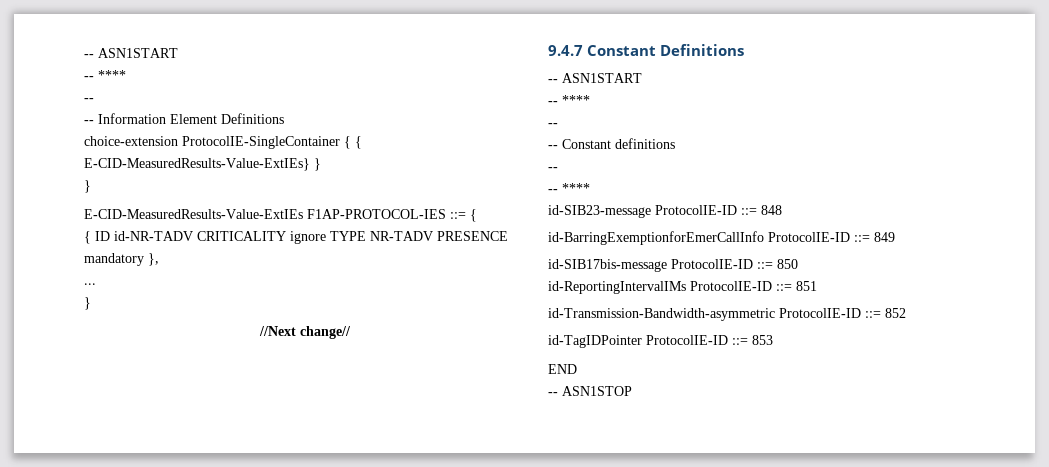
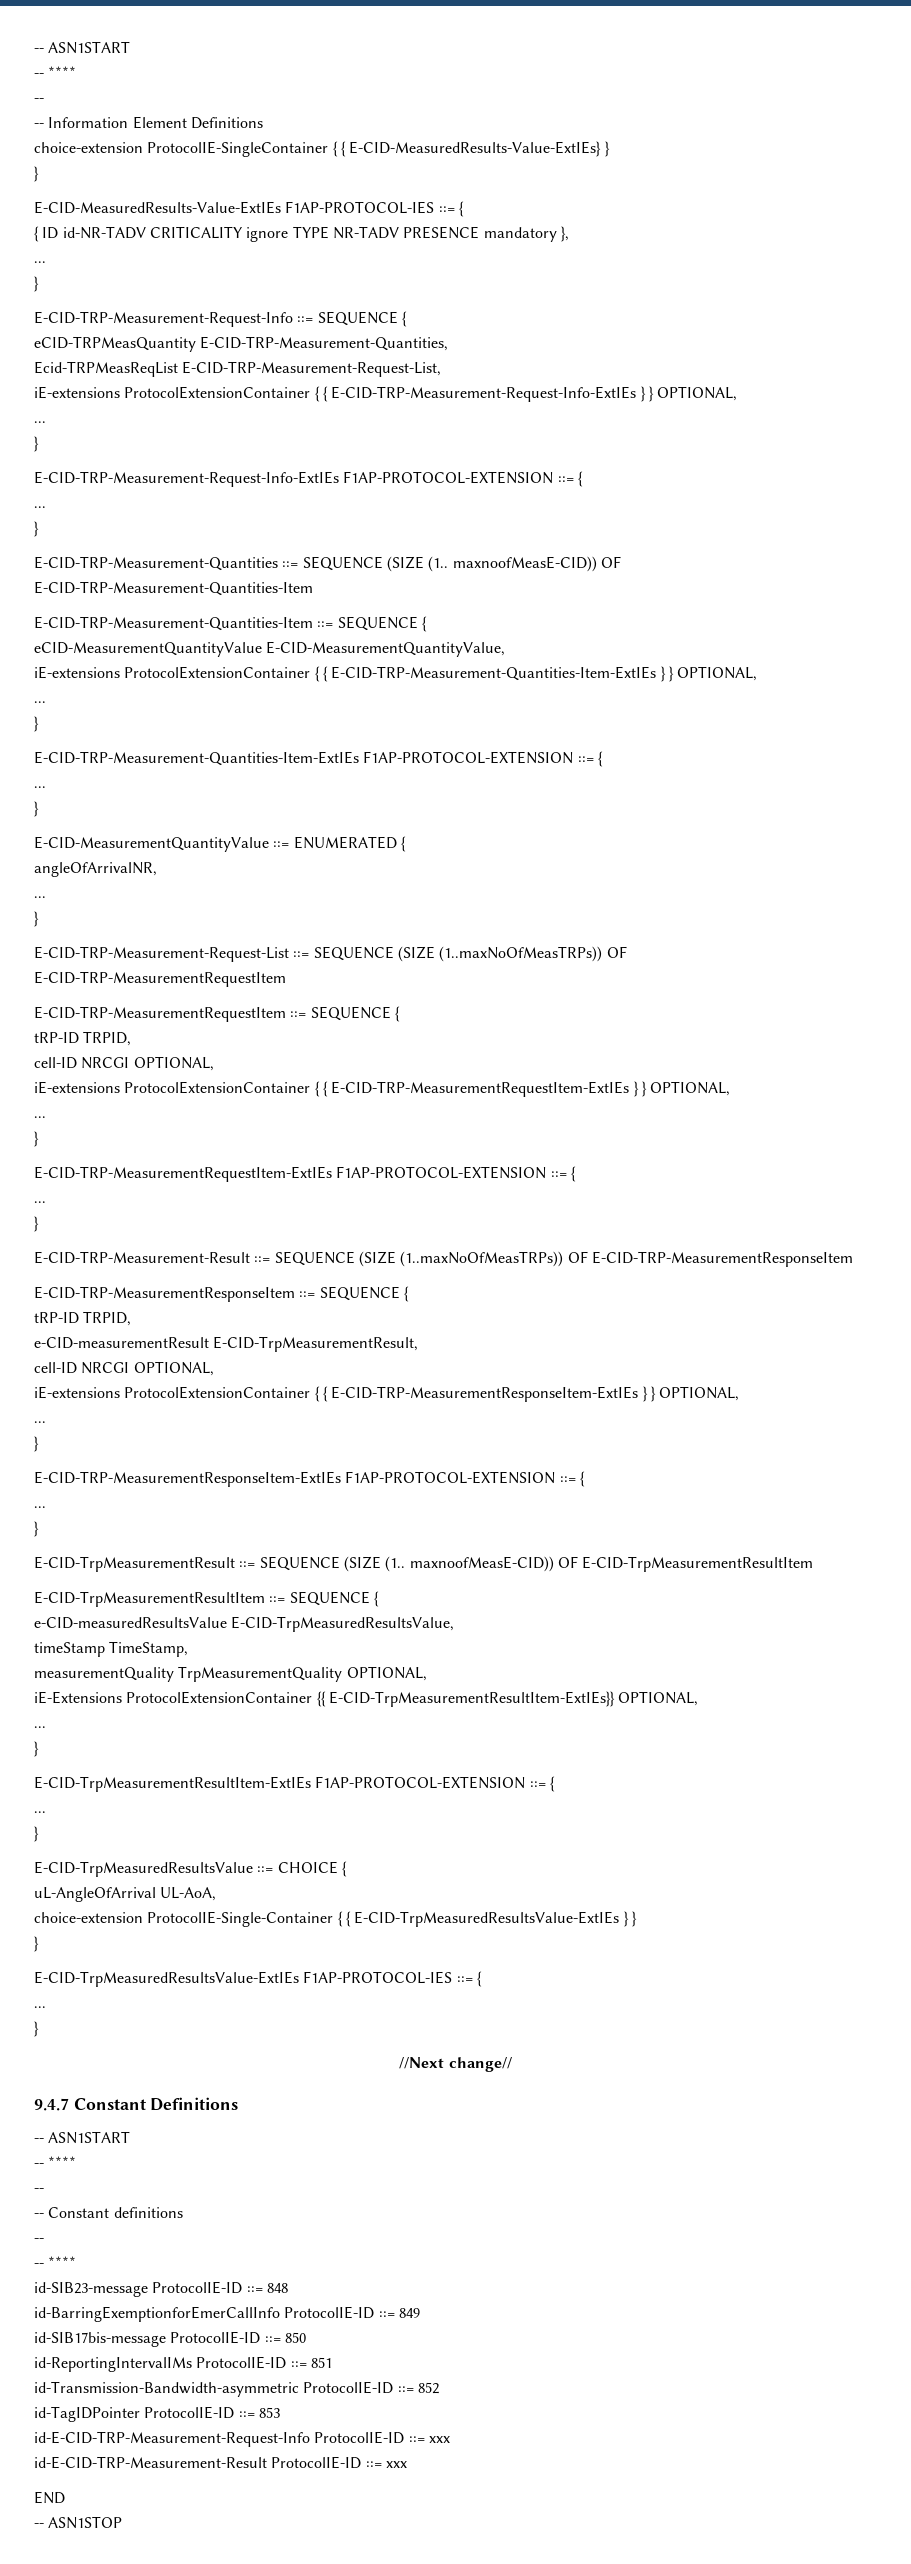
+ E-CID-TRP-Measurement-Request-Info ::= SEQUENCE {
+ eCID-TRPMeasQuantity E-CID-TRP-Measurement-Quantities,
+ Ecid-TRPMeasReqList E-CID-TRP-Measurement-Request-List,
+ iE-extensions ProtocolExtensionContainer { { E-CID-TRP-Measurement-Request-Info-ExtIEs } } OPTIONAL,
+ ...
+ }
+ E-CID-TRP-Measurement-Request-Info-ExtIEs F1AP-PROTOCOL-EXTENSION ::= {
+ ...
+ }
+ E-CID-TRP-Measurement-Quantities ::= SEQUENCE (SIZE (1.. maxnoofMeasE-CID)) OF E-CID-TRP-Measurement-Quantities-Item
+ E-CID-TRP-Measurement-Quantities-Item ::= SEQUENCE {
+ eCID-MeasurementQuantityValue E-CID-MeasurementQuantityValue,
+ iE-extensions ProtocolExtensionContainer { { E-CID-TRP-Measurement-Quantities-Item-ExtIEs } } OPTIONAL,
+ ...
+ }
+ E-CID-TRP-Measurement-Quantities-Item-ExtIEs F1AP-PROTOCOL-EXTENSION ::= {
+ ...
+ }
+ E-CID-MeasurementQuantityValue ::= ENUMERATED {
+ angleOfArrivalNR,
+ ...
+ }
+ E-CID-TRP-Measurement-Request-List ::= SEQUENCE (SIZE (1..maxNoOfMeasTRPs)) OF E-CID-TRP-MeasurementRequestItem
+ E-CID-TRP-MeasurementRequestItem ::= SEQUENCE {
+ tRP-ID TRPID,
+ cell-ID NRCGI OPTIONAL,
+ iE-extensions ProtocolExtensionContainer { { E-CID-TRP-MeasurementRequestItem-ExtIEs } } OPTIONAL,
+ ...
+ }
+ E-CID-TRP-MeasurementRequestItem-ExtIEs F1AP-PROTOCOL-EXTENSION ::= {
+ ...
+ }
+ E-CID-TRP-Measurement-Result ::= SEQUENCE (SIZE (1..maxNoOfMeasTRPs)) OF E-CID-TRP-MeasurementResponseItem
+ E-CID-TRP-MeasurementResponseItem ::= SEQUENCE {
+ tRP-ID TRPID,
+ e-CID-measurementResult E-CID-TrpMeasurementResult,
+ cell-ID NRCGI OPTIONAL,
+ iE-extensions ProtocolExtensionContainer { { E-CID-TRP-MeasurementResponseItem-ExtIEs } } OPTIONAL,
+ ...
+ }
+ E-CID-TRP-MeasurementResponseItem-ExtIEs F1AP-PROTOCOL-EXTENSION ::= {
+ ...
+ }
+ E-CID-TrpMeasurementResult ::= SEQUENCE (SIZE (1.. maxnoofMeasE-CID)) OF E-CID-TrpMeasurementResultItem
+ E-CID-TrpMeasurementResultItem ::= SEQUENCE {
+ e-CID-measuredResultsValue E-CID-TrpMeasuredResultsValue,
+ timeStamp TimeStamp,
+ measurementQuality TrpMeasurementQuality OPTIONAL,
+ iE-Extensions ProtocolExtensionContainer {{ E-CID-TrpMeasurementResultItem-ExtIEs}} OPTIONAL,
+ ...
+ }
+ E-CID-TrpMeasurementResultItem-ExtIEs F1AP-PROTOCOL-EXTENSION ::= {
+ ...
+ }
+ E-CID-TrpMeasuredResultsValue ::= CHOICE {
+ uL-AngleOfArrival UL-AoA,
+ choice-extension ProtocolIE-Single-Container { { E-CID-TrpMeasuredResultsValue-ExtIEs } }
+ }
+ E-CID-TrpMeasuredResultsValue-ExtIEs F1AP-PROTOCOL-IES ::= {
+ ...
+ }
+ id-E-CID-TRP-Measurement-Request-Info ProtocolIE-ID ::= xxx
+ id-E-CID-TRP-Measurement-Result ProtocolIE-ID ::= xxx

